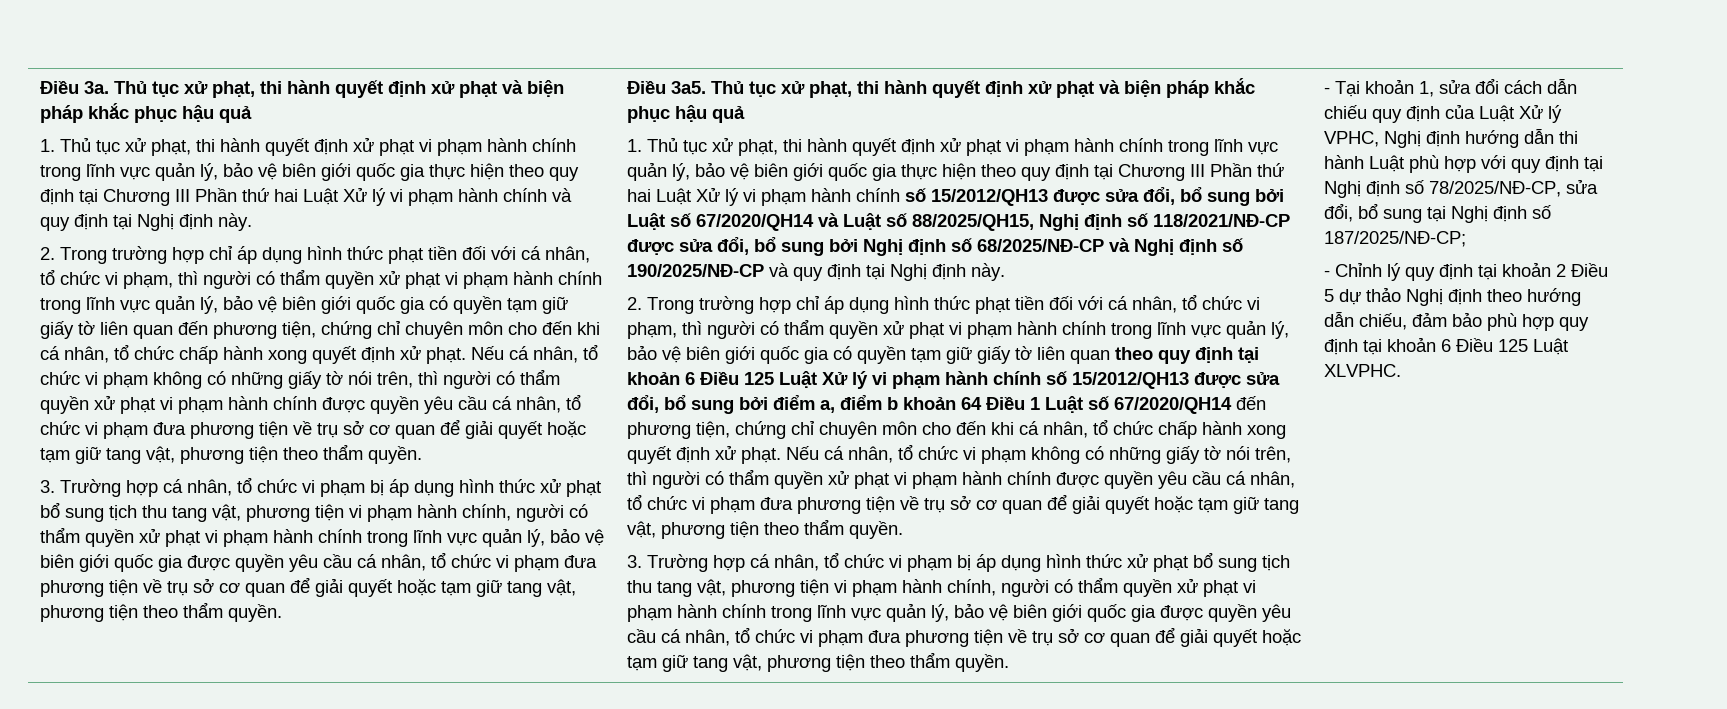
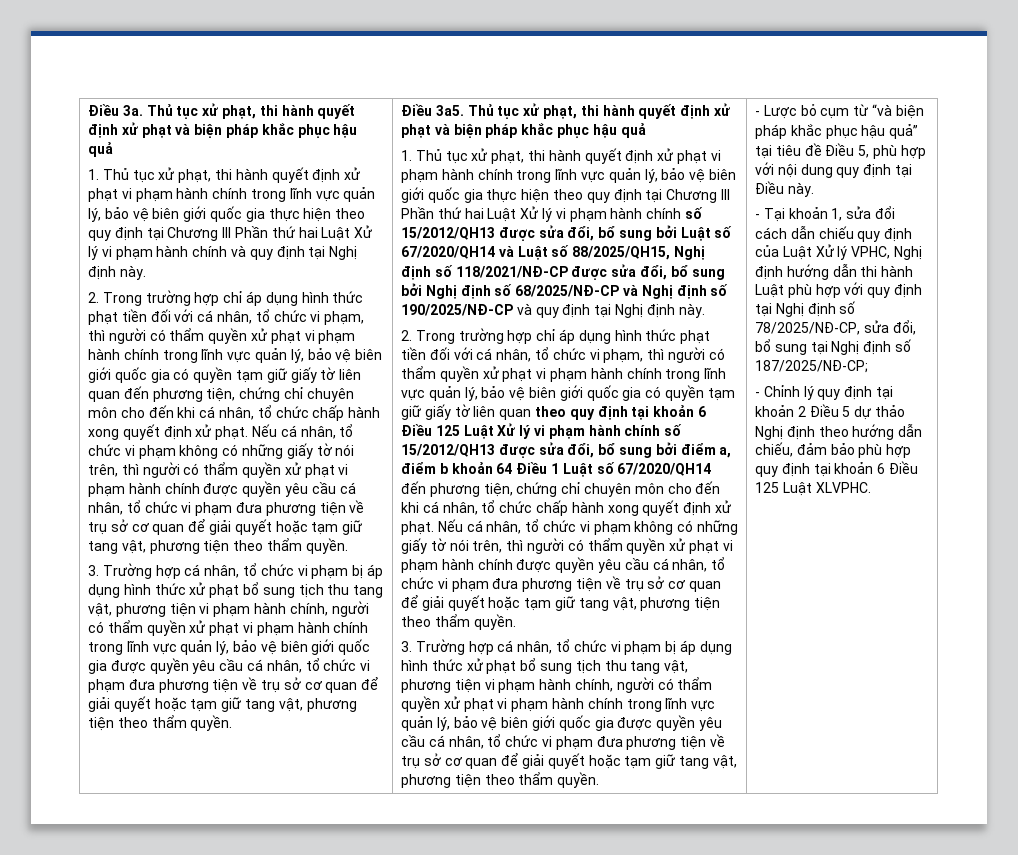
+ - Lược bỏ cụm từ “và biện pháp khắc phục hậu quả” tại tiêu đề Điều 5, phù hợp với nội dung quy định tại Điều này.

